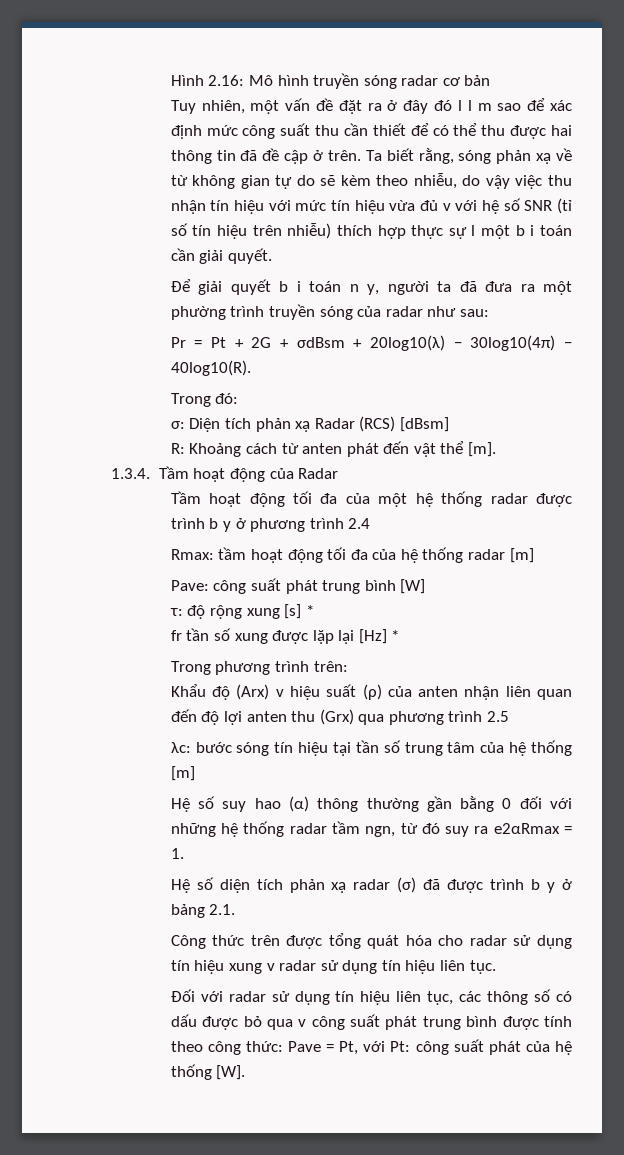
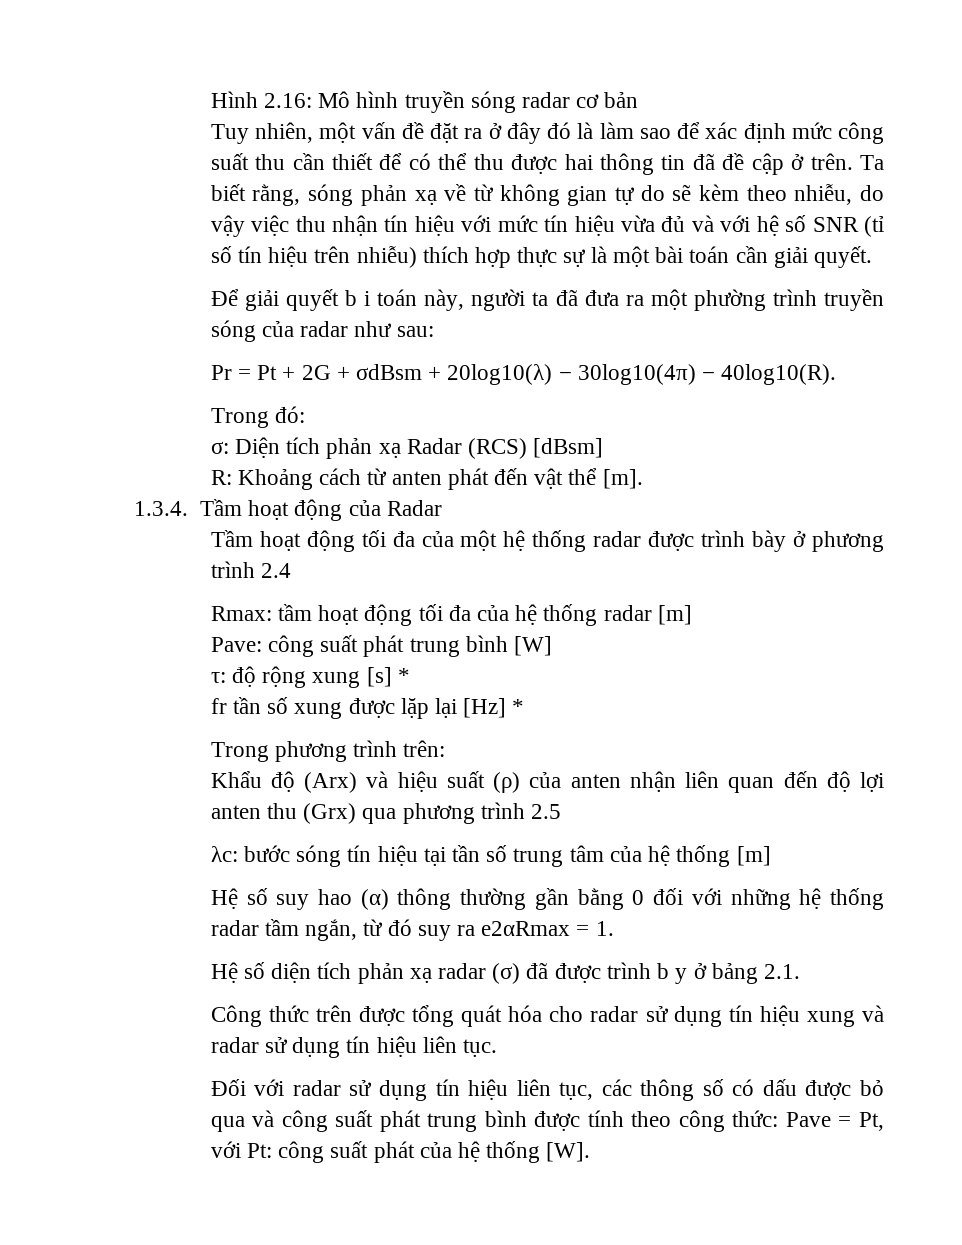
- Tuy nhiên, một vấn đề đặt ra ở đây đó l l m sao để xác định mức công suất thu cần thiết để có thể thu được hai thông tin đã đề cập ở trên.
+ Tuy nhiên, một vấn đề đặt ra ở đây đó là làm sao để xác định mức công suất thu cần thiết để có thể thu được hai thông tin đã đề cập ở trên.
- Ta biết rằng, sóng phản xạ về từ không gian tự do sẽ kèm theo nhiễu, do vậy việc thu nhận tín hiệu với mức tín hiệu vừa đủ v với hệ số SNR (tỉ số tín hiệu trên nhiễu) thích hợp thực sự l một b i toán cần giải quyết.
+ Ta biết rằng, sóng phản xạ về từ không gian tự do sẽ kèm theo nhiễu, do vậy việc thu nhận tín hiệu với mức tín hiệu vừa đủ và với hệ số SNR (tỉ số tín hiệu trên nhiễu) thích hợp thực sự là một bài toán cần giải quyết.
- Để giải quyết b i toán n y, người ta đã đưa ra một phường trình truyền sóng của radar như sau:
+ Để giải quyết b i toán này, người ta đã đưa ra một phường trình truyền sóng của radar như sau:
- Tầm hoạt động tối đa của một hệ thống radar được trình b y ở phương trình 2.4
+ Tầm hoạt động tối đa của một hệ thống radar được trình bày ở phương trình 2.4
- Khẩu độ (Arx) v hiệu suất (ρ) của anten nhận liên quan đến độ lợi anten thu (Grx) qua phương trình 2.5
+ Khẩu độ (Arx) và hiệu suất (ρ) của anten nhận liên quan đến độ lợi anten thu (Grx) qua phương trình 2.5
- Hệ số suy hao (α) thông thường gần bằng 0 đối với những hệ thống radar tầm ngn, từ đó suy ra e2αRmax = 1.
+ Hệ số suy hao (α) thông thường gần bằng 0 đối với những hệ thống radar tầm ngắn, từ đó suy ra e2αRmax = 1.
- Công thức trên được tổng quát hóa cho radar sử dụng tín hiệu xung v radar sử dụng tín hiệu liên tục.
+ Công thức trên được tổng quát hóa cho radar sử dụng tín hiệu xung và radar sử dụng tín hiệu liên tục.
- Đối với radar sử dụng tín hiệu liên tục, các thông số có dấu được bỏ qua v công suất phát trung bình được tính theo công thức: Pave = Pt, với Pt: công suất phát của hệ thống [W].
+ Đối với radar sử dụng tín hiệu liên tục, các thông số có dấu được bỏ qua và công suất phát trung bình được tính theo công thức: Pave = Pt, với Pt: công suất phát của hệ thống [W].

